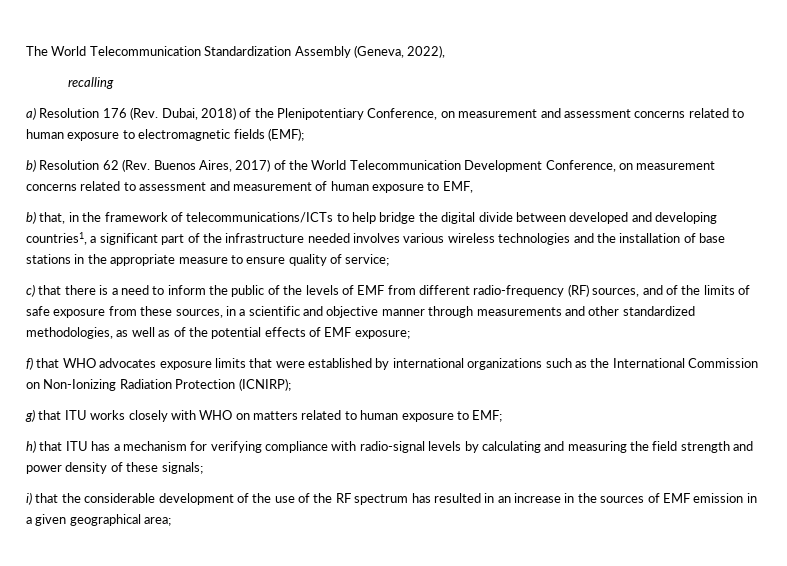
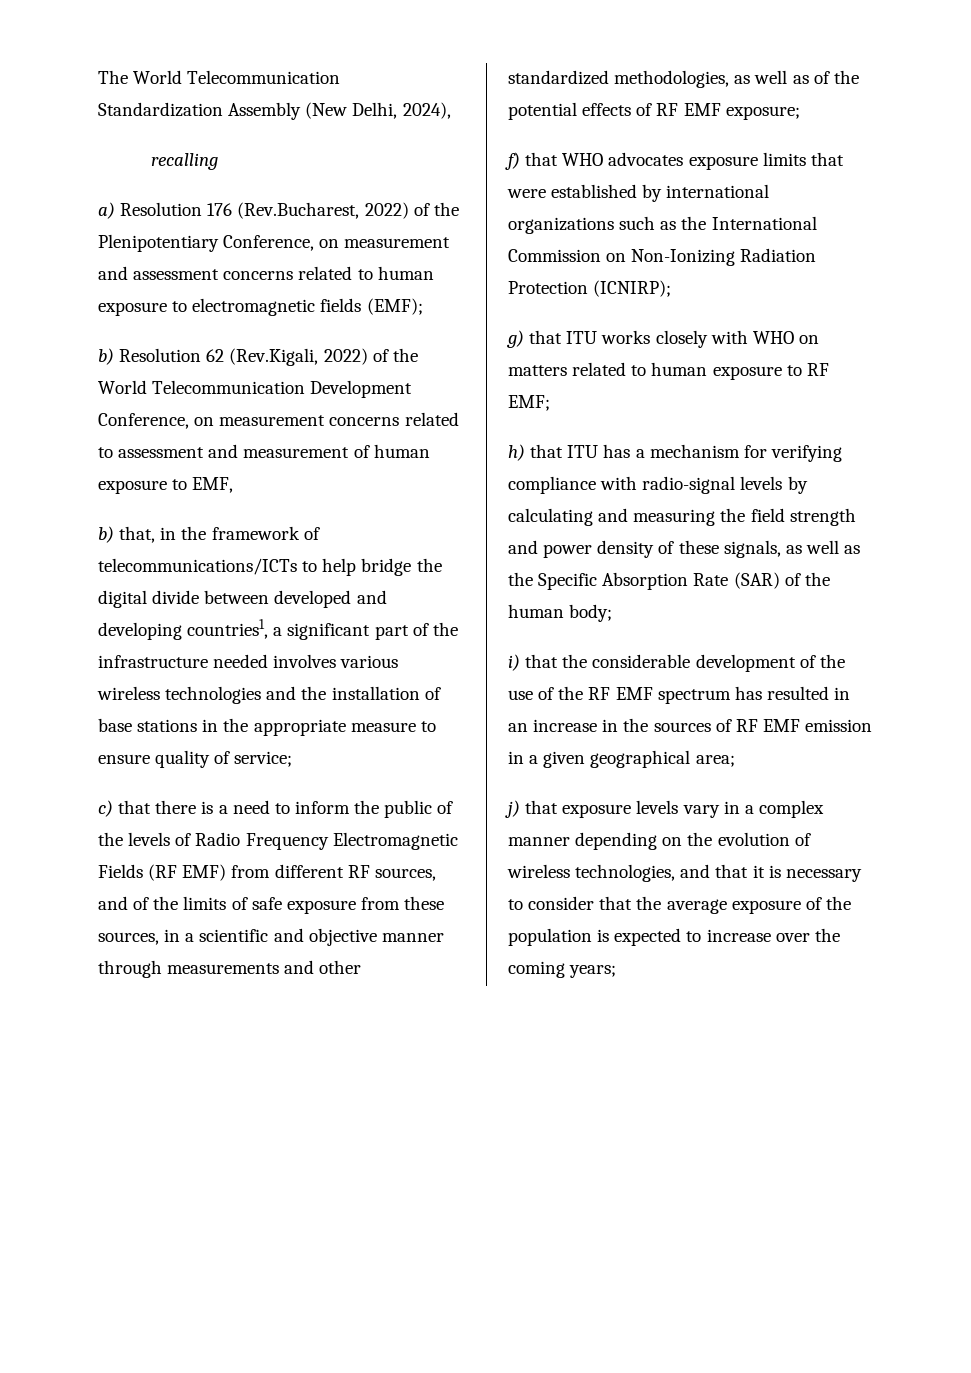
- The World Telecommunication Standardization Assembly (Geneva, 2022),
+ The World Telecommunication Standardization Assembly (New Delhi, 2024),
- a) Resolution 176 (Rev. Dubai, 2018) of the Plenipotentiary Conference, on measurement and assessment concerns related to human exposure to electromagnetic fields (EMF);
+ a) Resolution 176 (Rev.Bucharest, 2022) of the Plenipotentiary Conference, on measurement and assessment concerns related to human exposure to electromagnetic fields (EMF);
- b) Resolution 62 (Rev. Buenos Aires, 2017) of the World Telecommunication Development Conference, on measurement concerns related to assessment and measurement of human exposure to EMF,
+ b) Resolution 62 (Rev.Kigali, 2022) of the World Telecommunication Development Conference, on measurement concerns related to assessment and measurement of human exposure to EMF,
- c) that there is a need to inform the public of the levels of EMF from different radio-frequency (RF) sources, and of the limits of safe exposure from these sources, in a scientific and objective manner through measurements and other standardized methodologies, as well as of the potential effects of EMF exposure;
+ c) that there is a need to inform the public of the levels of Radio Frequency Electromagnetic Fields (RF EMF) from different RF sources, and of the limits of safe exposure from these sources, in a scientific and objective manner through measurements and other standardized methodologies, as well as of the potential effects of RF EMF exposure;
- g) that ITU works closely with WHO on matters related to human exposure to EMF;
+ g) that ITU works closely with WHO on matters related to human exposure to RF EMF;
- h) that ITU has a mechanism for verifying compliance with radio-signal levels by calculating and measuring the field strength and power density of these signals;
+ h) that ITU has a mechanism for verifying compliance with radio-signal levels by calculating and measuring the field strength and power density of these signals, as well as the Specific Absorption Rate (SAR) of the human body;
- i) that the considerable development of the use of the RF spectrum has resulted in an increase in the sources of EMF emission in a given geographical area;
+ i) that the considerable development of the use of the RF EMF spectrum has resulted in an increase in the sources of RF EMF emission in a given geographical area;
+ j) that exposure levels vary in a complex manner depending on the evolution of wireless technologies, and that it is necessary to consider that the average exposure of the population is expected to increase over the coming years;

